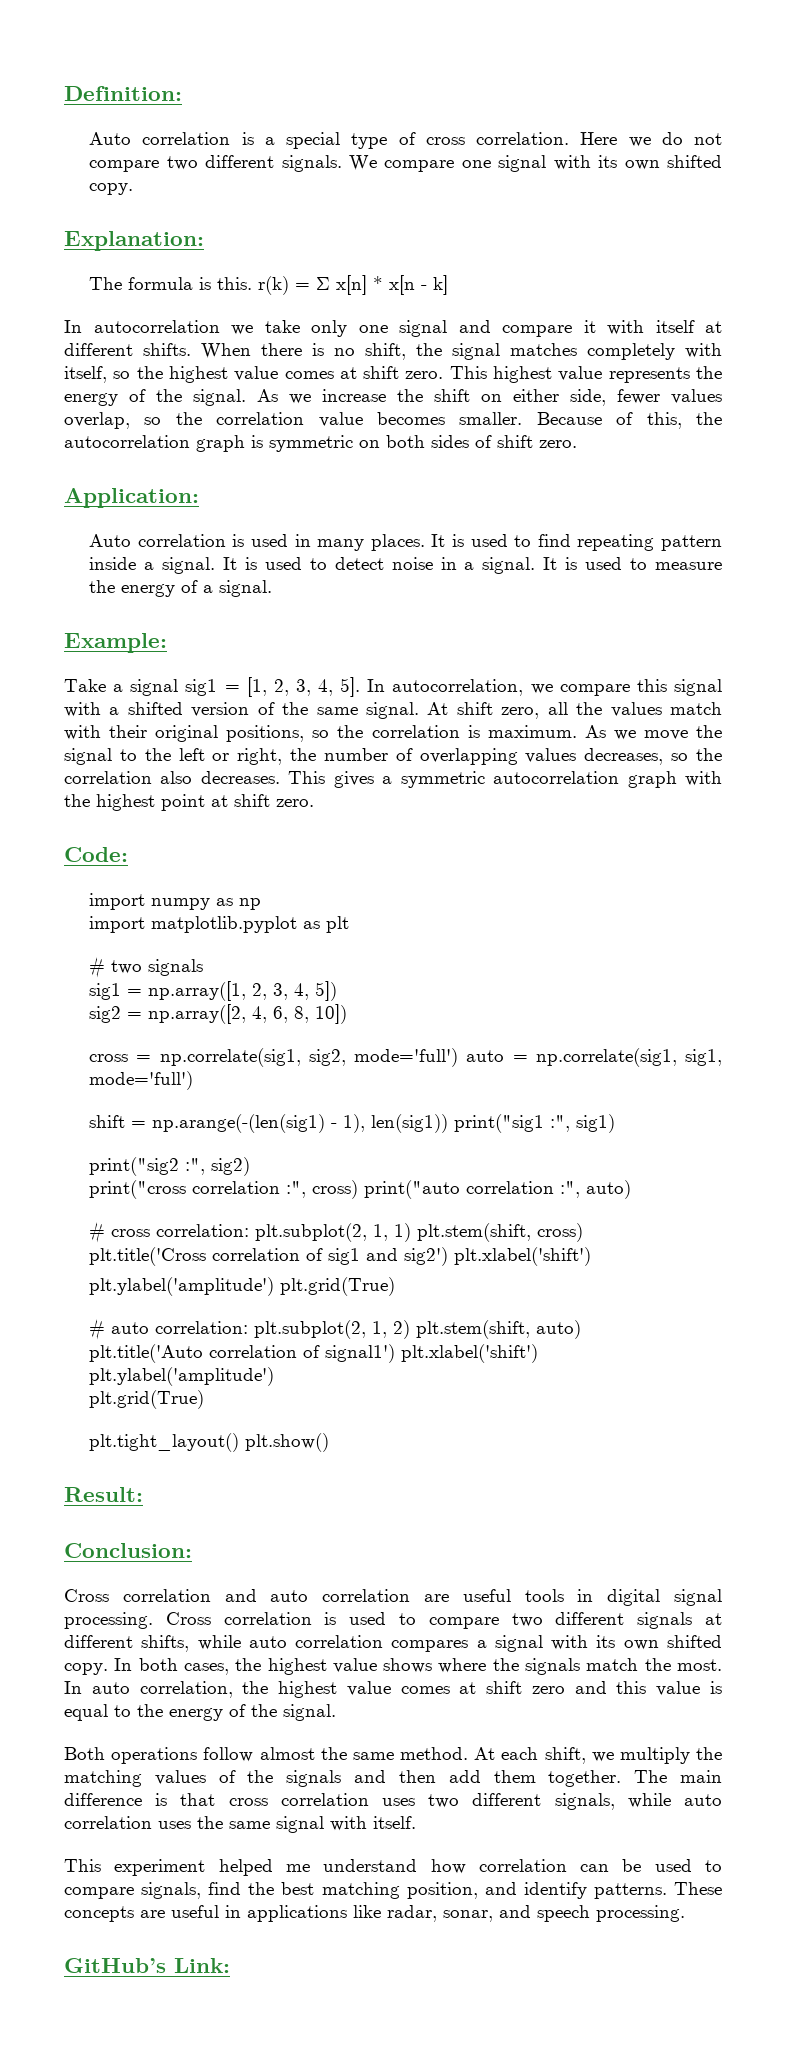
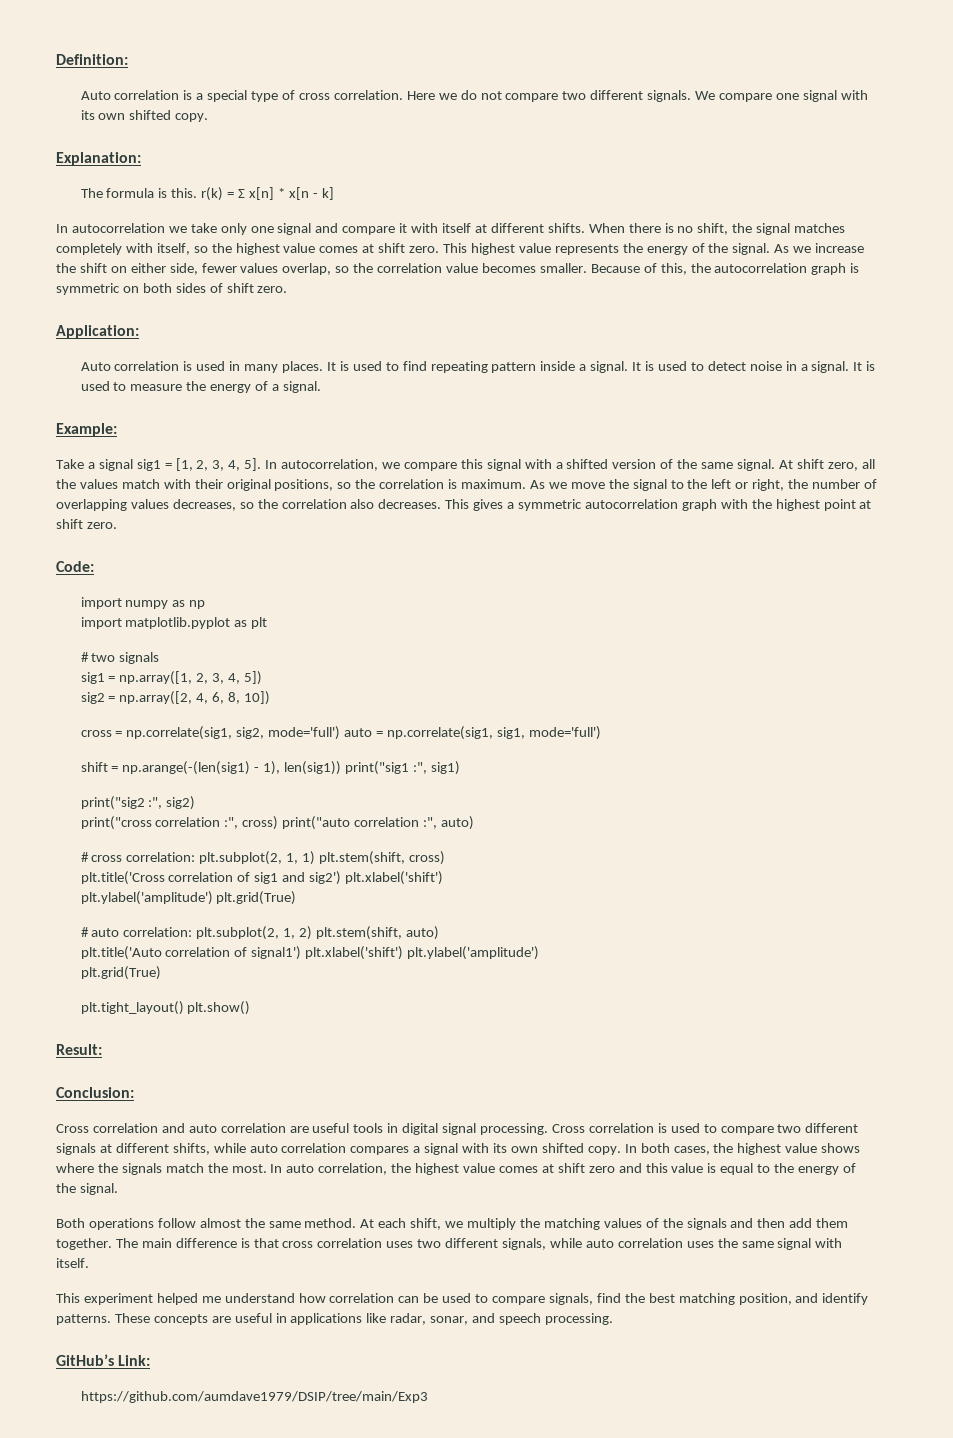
+ https://github.com/aumdave1979/DSIP/tree/main/Exp3

